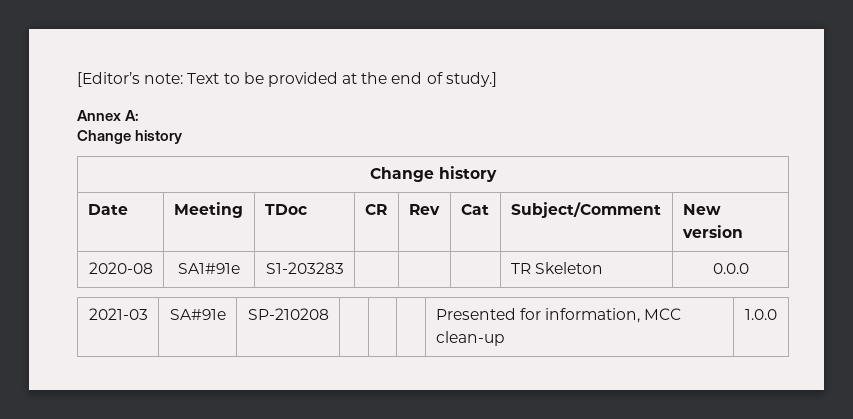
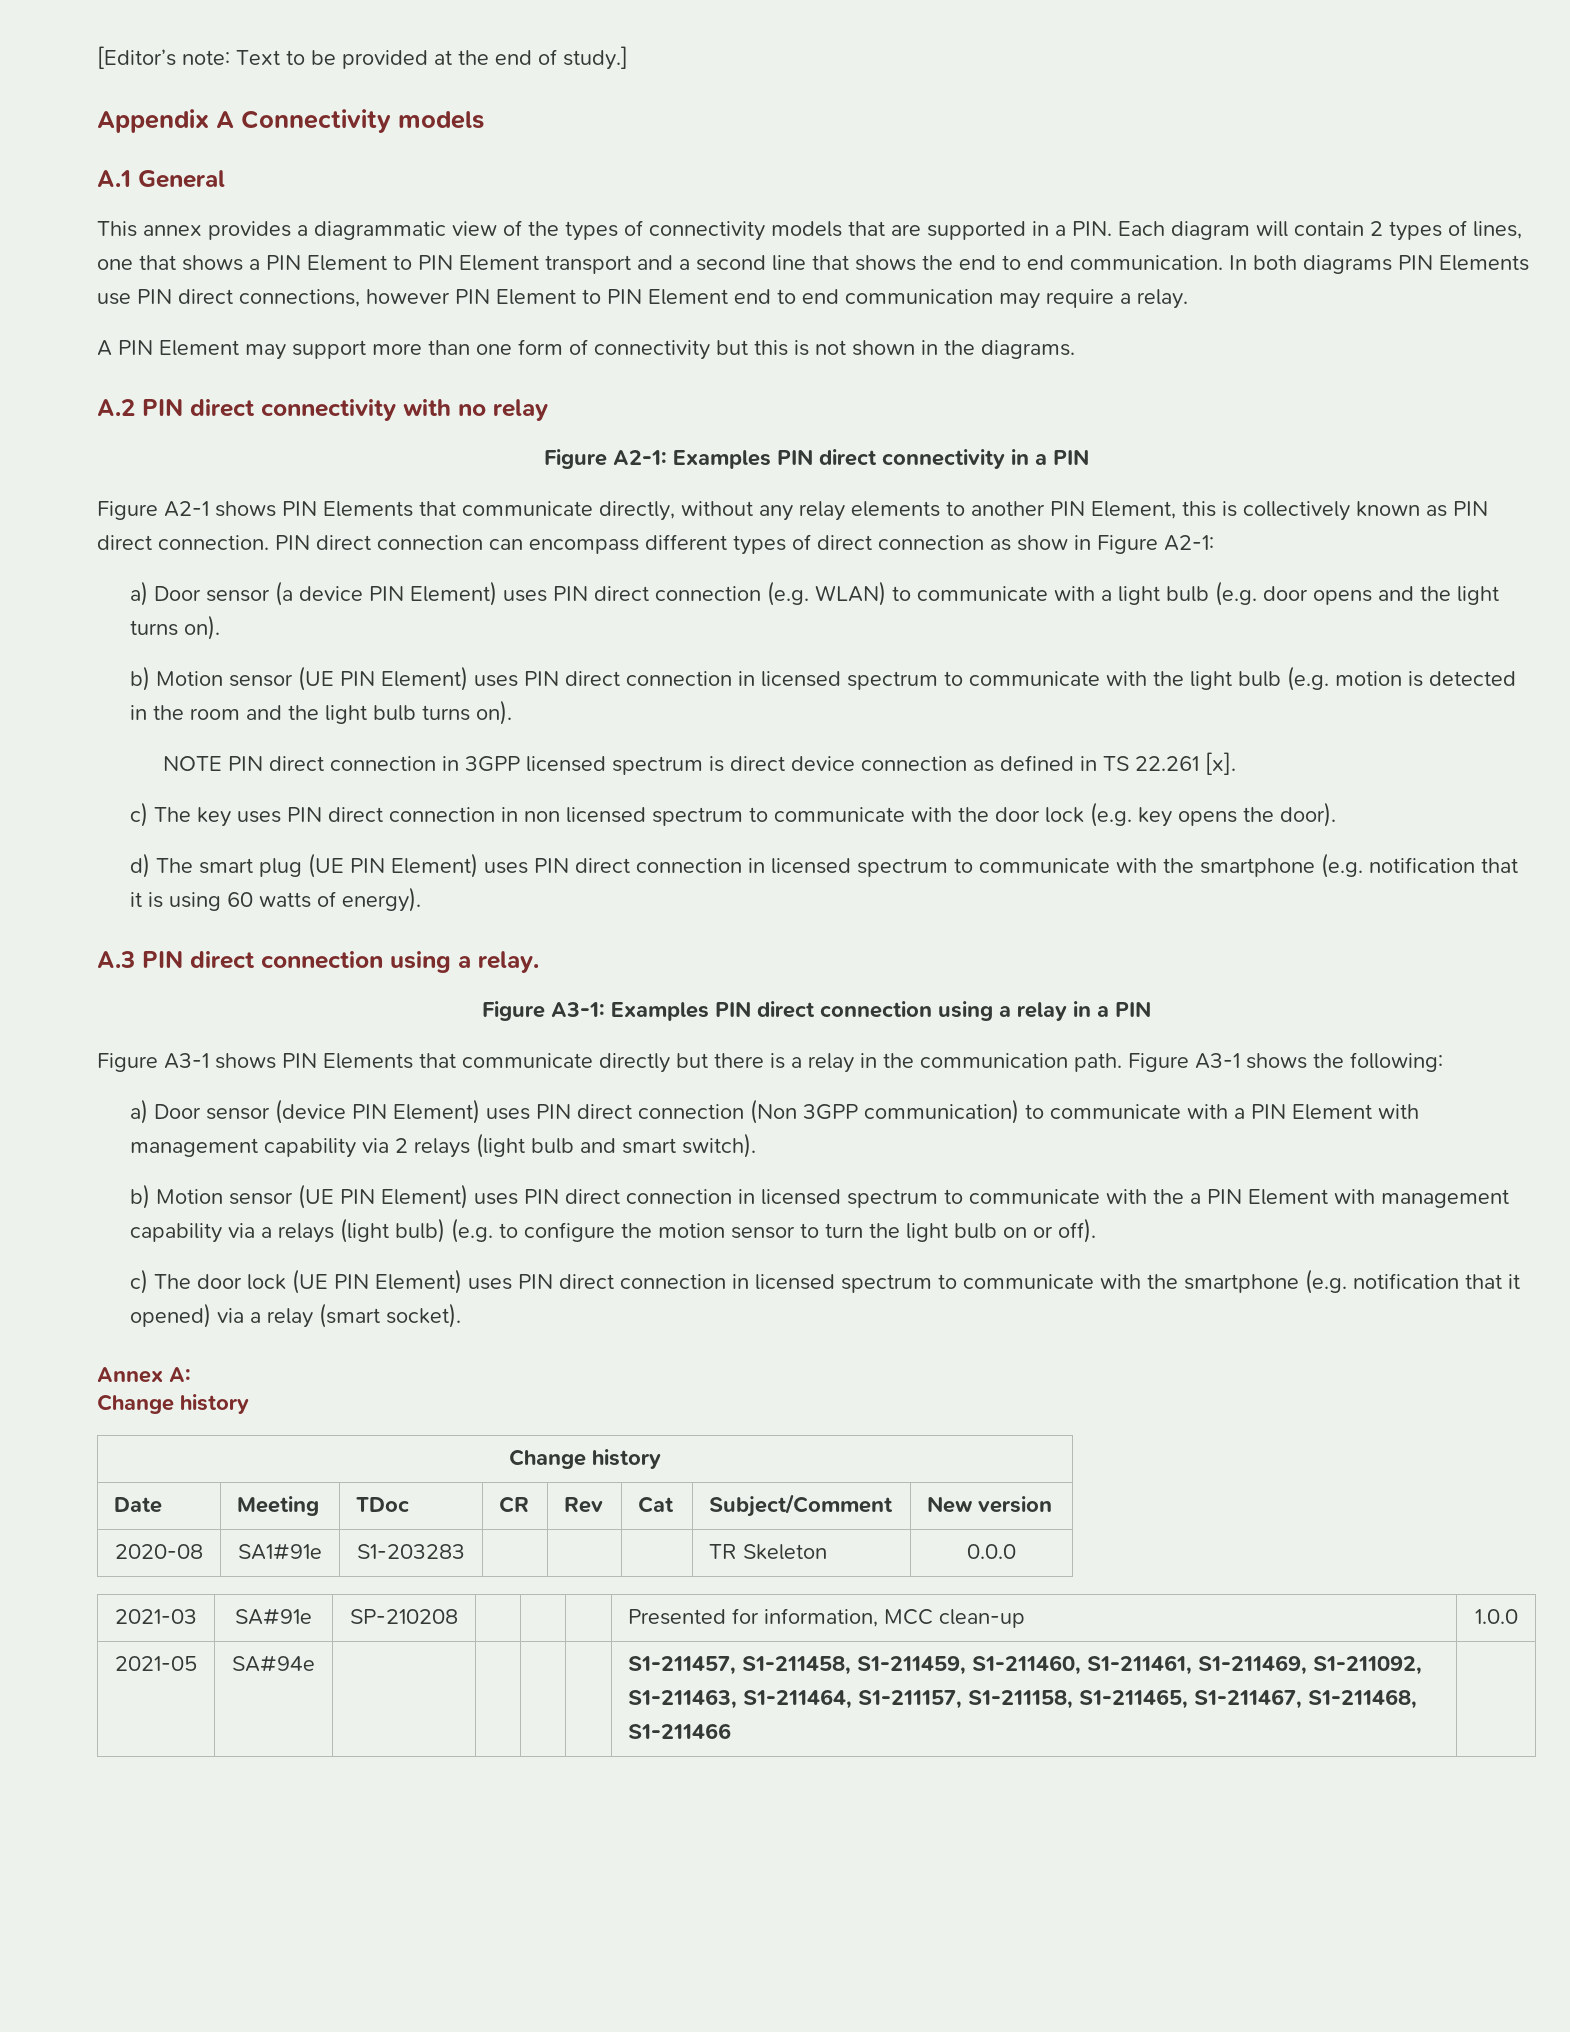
+ Appendix A Connectivity models
+ A.1 General
+ This annex provides a diagrammatic view of the types of connectivity models that are supported in a PIN. Each diagram will contain 2 types of lines, one that shows a PIN Element to PIN Element transport and a second line that shows the end to end communication. In both diagrams PIN Elements use PIN direct connections, however PIN Element to PIN Element end to end communication may require a relay.
+ A PIN Element may support more than one form of connectivity but this is not shown in the diagrams.
+ A.2 PIN direct connectivity with no relay
+ Figure A2-1: Examples PIN direct connectivity in a PIN
+ Figure A2-1 shows PIN Elements that communicate directly, without any relay elements to another PIN Element, this is collectively known as PIN direct connection. PIN direct connection can encompass different types of direct connection as show in Figure A2-1:
+ a) Door sensor (a device PIN Element) uses PIN direct connection (e.g. WLAN) to communicate with a light bulb (e.g. door opens and the light turns on).
+ b) Motion sensor (UE PIN Element) uses PIN direct connection in licensed spectrum to communicate with the light bulb (e.g. motion is detected in the room and the light bulb turns on).
+ NOTE PIN direct connection in 3GPP licensed spectrum is direct device connection as defined in TS 22.261 [x].
+ c) The key uses PIN direct connection in non licensed spectrum to communicate with the door lock (e.g. key opens the door).
+ d) The smart plug (UE PIN Element) uses PIN direct connection in licensed spectrum to communicate with the smartphone (e.g. notification that it is using 60 watts of energy).
+ A.3 PIN direct connection using a relay.
+ Figure A3-1: Examples PIN direct connection using a relay in a PIN
+ Figure A3-1 shows PIN Elements that communicate directly but there is a relay in the communication path. Figure A3-1 shows the following:
+ a) Door sensor (device PIN Element) uses PIN direct connection (Non 3GPP communication) to communicate with a PIN Element with management capability via 2 relays (light bulb and smart switch).
+ b) Motion sensor (UE PIN Element) uses PIN direct connection in licensed spectrum to communicate with the a PIN Element with management capability via a relays (light bulb) (e.g. to configure the motion sensor to turn the light bulb on or off).
+ c) The door lock (UE PIN Element) uses PIN direct connection in licensed spectrum to communicate with the smartphone (e.g. notification that it opened) via a relay (smart socket).
+ 2021-05 | SA#94e | | | | | S1-211457, S1-211458, S1-211459, S1-211460, S1-211461, S1-211469, S1-211092, S1-211463, S1-211464, S1-211157, S1-211158, S1-211465, S1-211467, S1-211468, S1-211466 |

